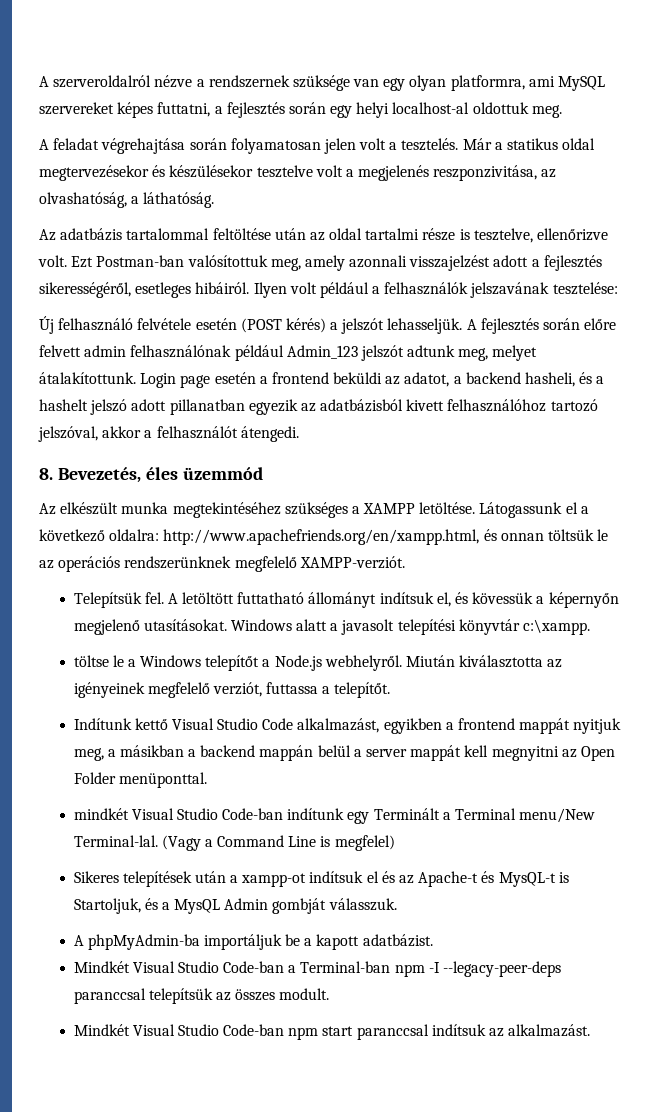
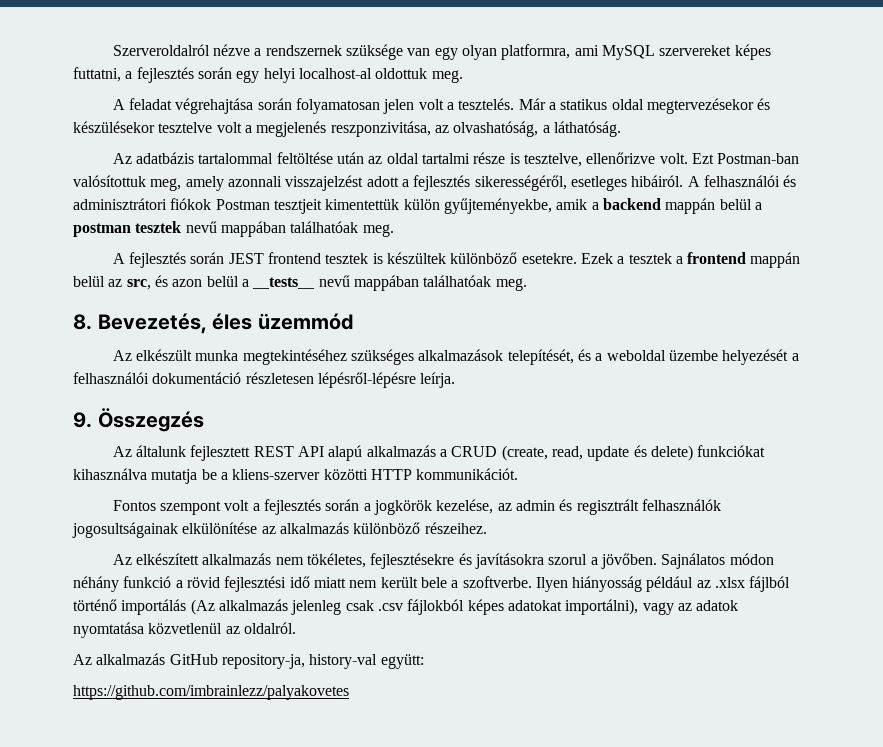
- A szerveroldalról nézve a rendszernek szüksége van egy olyan platformra, ami MySQL szervereket képes futtatni, a fejlesztés során egy helyi localhost-al oldottuk meg.
+ Szerveroldalról nézve a rendszernek szüksége van egy olyan platformra, ami MySQL szervereket képes futtatni, a fejlesztés során egy helyi localhost-al oldottuk meg.
- Ilyen volt például a felhasználók jelszavának tesztelése:
- Új felhasználó felvétele esetén (POST kérés) a jelszót lehasseljük. A fejlesztés során előre felvett admin felhasználónak például Admin_123 jelszót adtunk meg, melyet átalakítottunk. Login page esetén a frontend beküldi az adatot, a backend hasheli, és a hashelt jelszó adott pillanatban egyezik az adatbázisból kivett felhasználóhoz tartozó jelszóval, akkor a felhasználót átengedi.
+ A felhasználói és adminisztrátori fiókok Postman tesztjeit kimentettük külön gyűjteményekbe, amik a backend mappán belül a postman tesztek nevű mappában találhatóak meg.
+ A fejlesztés során JEST frontend tesztek is készültek különböző esetekre. Ezek a tesztek a frontend mappán belül az src, és azon belül a __tests__ nevű mappában találhatóak meg.
- Az elkészült munka megtekintéséhez szükséges a XAMPP letöltése. Látogassunk el a következő oldalra: http://www.apachefriends.org/en/xampp.html, és onnan töltsük le az operációs rendszerünknek megfelelő XAMPP-verziót.
- Telepítsük fel. A letöltött futtatható állományt indítsuk el, és kövessük a képernyőn megjelenő utasításokat. Windows alatt a javasolt telepítési könyvtár c:\xampp.
- töltse le a Windows telepítőt a Node.js webhelyről. Miután kiválasztotta az igényeinek megfelelő verziót, futtassa a telepítőt.
- Indítunk kettő Visual Studio Code alkalmazást, egyikben a frontend mappát nyitjuk meg, a másikban a backend mappán belül a server mappát kell megnyitni az Open Folder menüponttal.
- mindkét Visual Studio Code-ban indítunk egy Terminált a Terminal menu/New Terminal-lal. (Vagy a Command Line is megfelel)
- Sikeres telepítések után a xampp-ot indítsuk el és az Apache-t és MysQL-t is Startoljuk, és a MysQL Admin gombját válasszuk.
- A phpMyAdmin-ba importáljuk be a kapott adatbázist.
- Mindkét Visual Studio Code-ban a Terminal-ban npm -I --legacy-peer-deps paranccsal telepítsük az összes modult.
- Mindkét Visual Studio Code-ban npm start paranccsal indítsuk az alkalmazást.
+ Az elkészült munka megtekintéséhez szükséges alkalmazások telepítését, és a weboldal üzembe helyezését a felhasználói dokumentáció részletesen lépésről-lépésre leírja.
+ 9. Összegzés
+ Az általunk fejlesztett REST API alapú alkalmazás a CRUD (create, read, update és delete) funkciókat kihasználva mutatja be a kliens-szerver közötti HTTP kommunikációt.
+ Fontos szempont volt a fejlesztés során a jogkörök kezelése, az admin és regisztrált felhasználók jogosultságainak elkülönítése az alkalmazás különböző részeihez.
+ Az elkészített alkalmazás nem tökéletes, fejlesztésekre és javításokra szorul a jövőben. Sajnálatos módon néhány funkció a rövid fejlesztési idő miatt nem került bele a szoftverbe. Ilyen hiányosság például az .xlsx fájlból történő importálás (Az alkalmazás jelenleg csak .csv fájlokból képes adatokat importálni), vagy az adatok nyomtatása közvetlenül az oldalról.
+ Az alkalmazás GitHub repository-ja, history-val együtt:
+ https://github.com/imbrainlezz/palyakovetes

